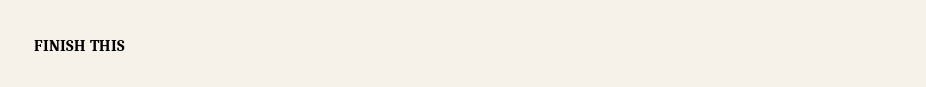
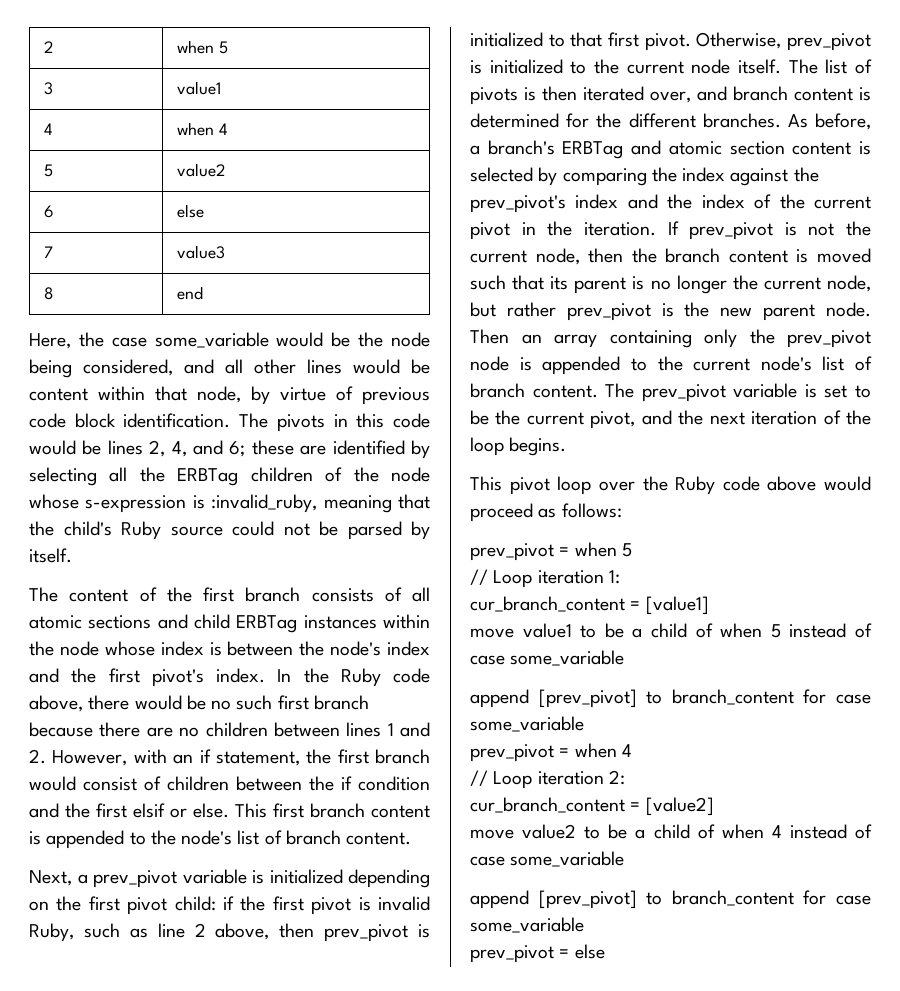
- FINISH THIS
+ 2 | when 5
+ 3 | value1
+ 4 | when 4
+ 5 | value2
+ 6 | else
+ 7 | value3
+ 8 | end
+ Here, the case some_variable would be the node being considered, and all other lines would be content within that node, by virtue of previous code block identification. The pivots in this code would be lines 2, 4, and 6; these are identified by selecting all the ERBTag children of the node whose s-expression is :invalid_ruby, meaning that the child's Ruby source could not be parsed by itself.
+ The content of the first branch consists of all atomic sections and child ERBTag instances within the node whose index is between the node's index and the first pivot's index. In the Ruby code above, there would be no such first branch because there are no children between lines 1 and 2. However, with an if statement, the first branch would consist of children between the if condition and the first elsif or else. This first branch content is appended to the node's list of branch content.
+ Next, a prev_pivot variable is initialized depending on the first pivot child: if the first pivot is invalid Ruby, such as line 2 above, then prev_pivot is initialized to that first pivot. Otherwise, prev_pivot is initialized to the current node itself. The list of pivots is then iterated over, and branch content is determined for the different branches. As before, a branch's ERBTag and atomic section content is selected by comparing the index against the prev_pivot's index and the index of the current pivot in the iteration. If prev_pivot is not the current node, then the branch content is moved such that its parent is no longer the current node, but rather prev_pivot is the new parent node. Then an array containing only the prev_pivot node is appended to the current node's list of branch content. The prev_pivot variable is set to be the current pivot, and the next iteration of the loop begins.
+ This pivot loop over the Ruby code above would proceed as follows:
+ prev_pivot = when 5
+ // Loop iteration 1:
+ cur_branch_content = [value1]
+ move value1 to be a child of when 5 instead of case some_variable
+ append [prev_pivot] to branch_content for case some_variable
+ prev_pivot = when 4
+ // Loop iteration 2:
+ cur_branch_content = [value2]
+ move value2 to be a child of when 4 instead of case some_variable
+ append [prev_pivot] to branch_content for case some_variable
+ prev_pivot = else

